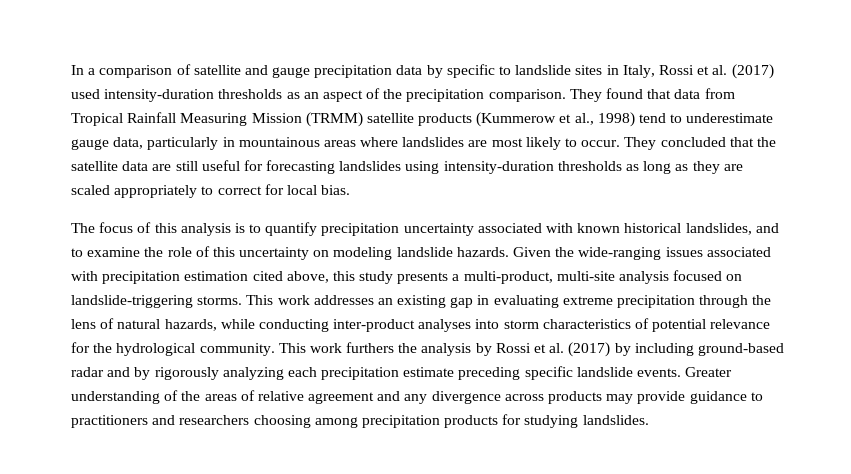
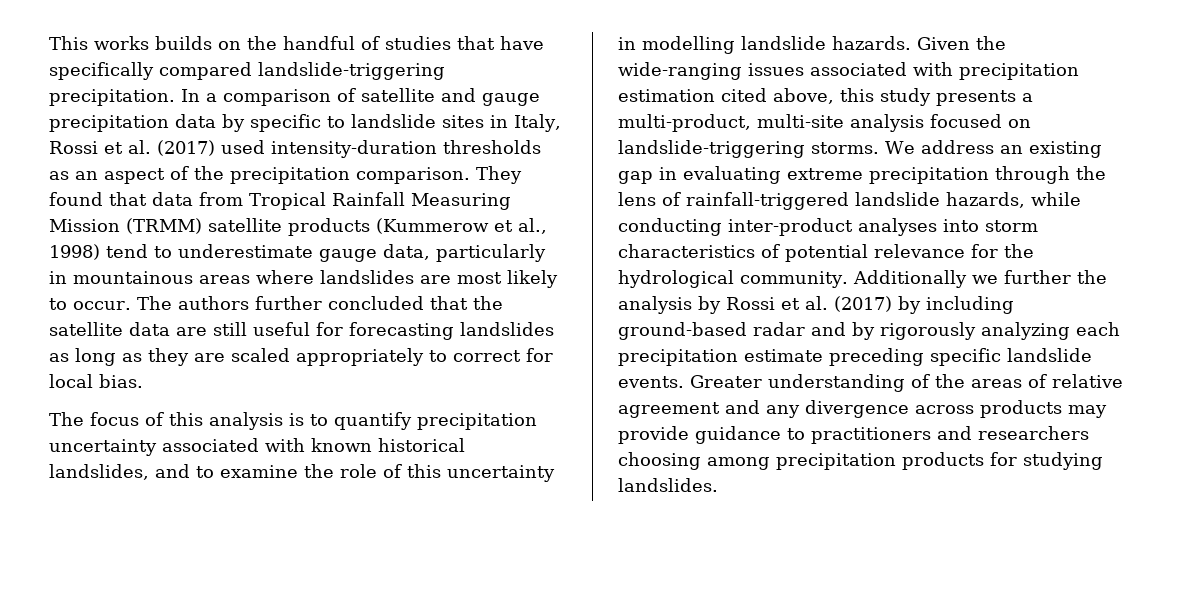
+ This works builds on the handful of studies that have specifically compared landslide-triggering precipitation.
- They concluded that the satellite data are still useful for forecasting landslides using intensity-duration thresholds as long as they are scaled appropriately to correct for local bias.
+ The authors further concluded that the satellite data are still useful for forecasting landslides as long as they are scaled appropriately to correct for local bias.
- The focus of this analysis is to quantify precipitation uncertainty associated with known historical landslides, and to examine the role of this uncertainty on modeling landslide hazards.
+ The focus of this analysis is to quantify precipitation uncertainty associated with known historical landslides, and to examine the role of this uncertainty in modelling landslide hazards.
- This work addresses an existing gap in evaluating extreme precipitation through the lens of natural hazards, while conducting inter-product analyses into storm characteristics of potential relevance for the hydrological community.
+ We address an existing gap in evaluating extreme precipitation through the lens of rainfall-triggered landslide hazards, while conducting inter-product analyses into storm characteristics of potential relevance for the hydrological community.
- This work furthers the analysis by Rossi et al. (2017) by including ground-based radar and by rigorously analyzing each precipitation estimate preceding specific landslide events.
+ Additionally we further the analysis by Rossi et al. (2017) by including ground-based radar and by rigorously analyzing each precipitation estimate preceding specific landslide events.

